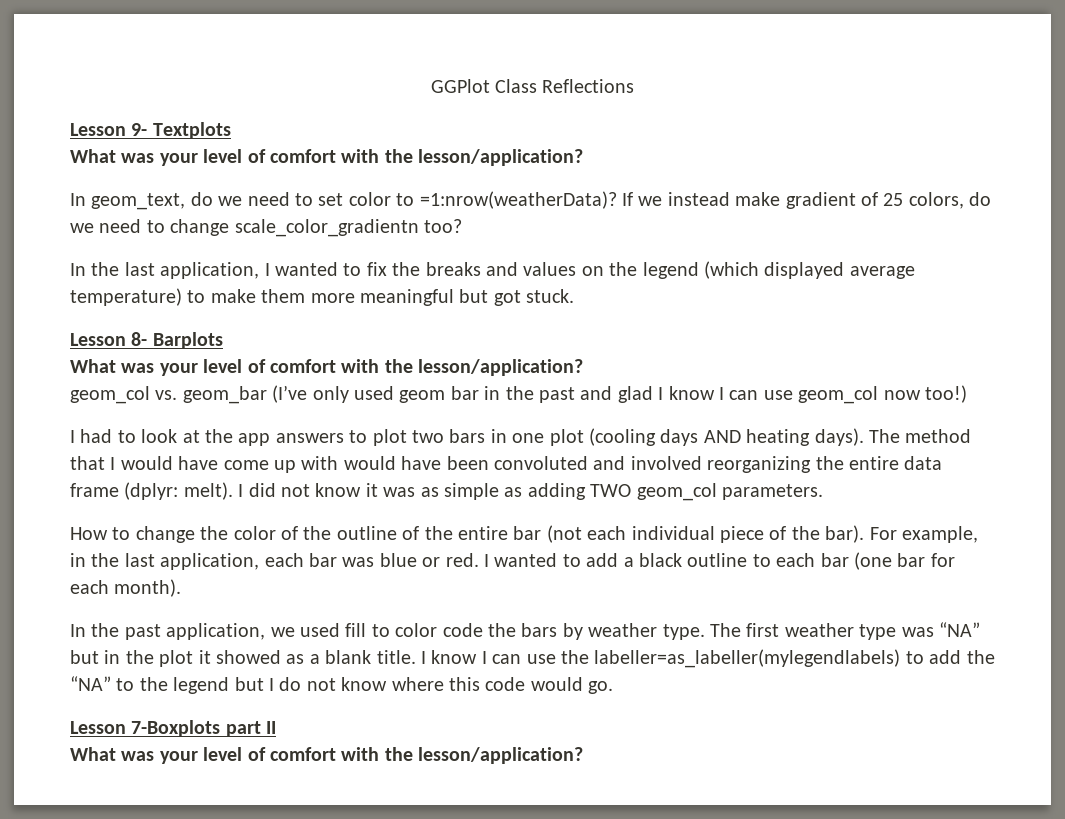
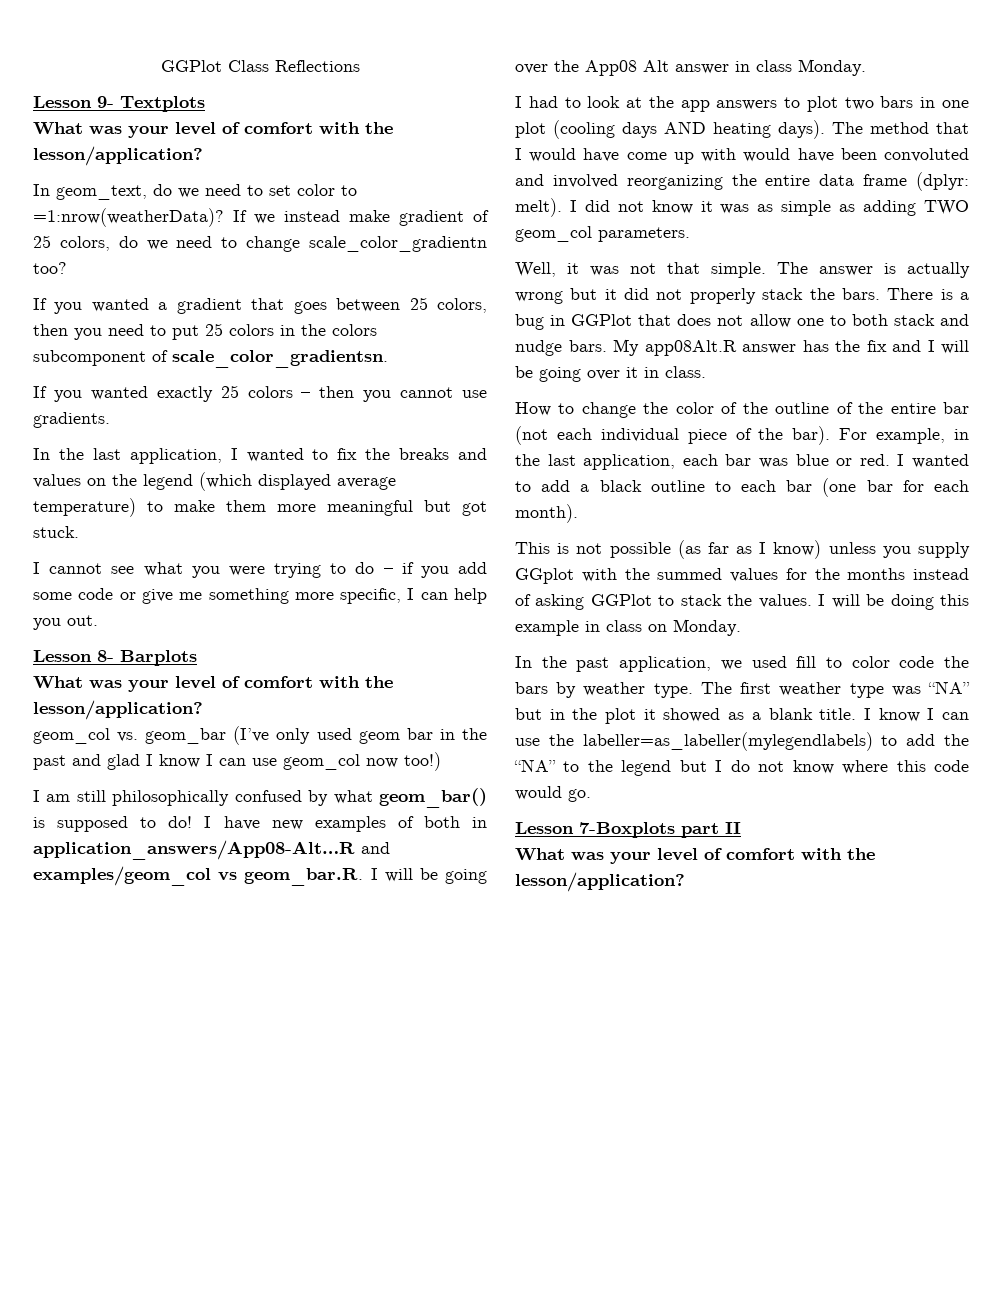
+ If you wanted a gradient that goes between 25 colors, then you need to put 25 colors in the colors subcomponent of scale_color_gradientsn.
+ If you wanted exactly 25 colors – then you cannot use gradients.
+ I cannot see what you were trying to do – if you add some code or give me something more specific, I can help you out.
+ I am still philosophically confused by what geom_bar() is supposed to do! I have new examples of both in application_answers/App08-Alt…R and examples/geom_col vs geom_bar.R. I will be going over the App08 Alt answer in class Monday.
+ Well, it was not that simple. The answer is actually wrong but it did not properly stack the bars. There is a bug in GGPlot that does not allow one to both stack and nudge bars. My app08Alt.R answer has the fix and I will be going over it in class.
+ This is not possible (as far as I know) unless you supply GGplot with the summed values for the months instead of asking GGPlot to stack the values. I will be doing this example in class on Monday.

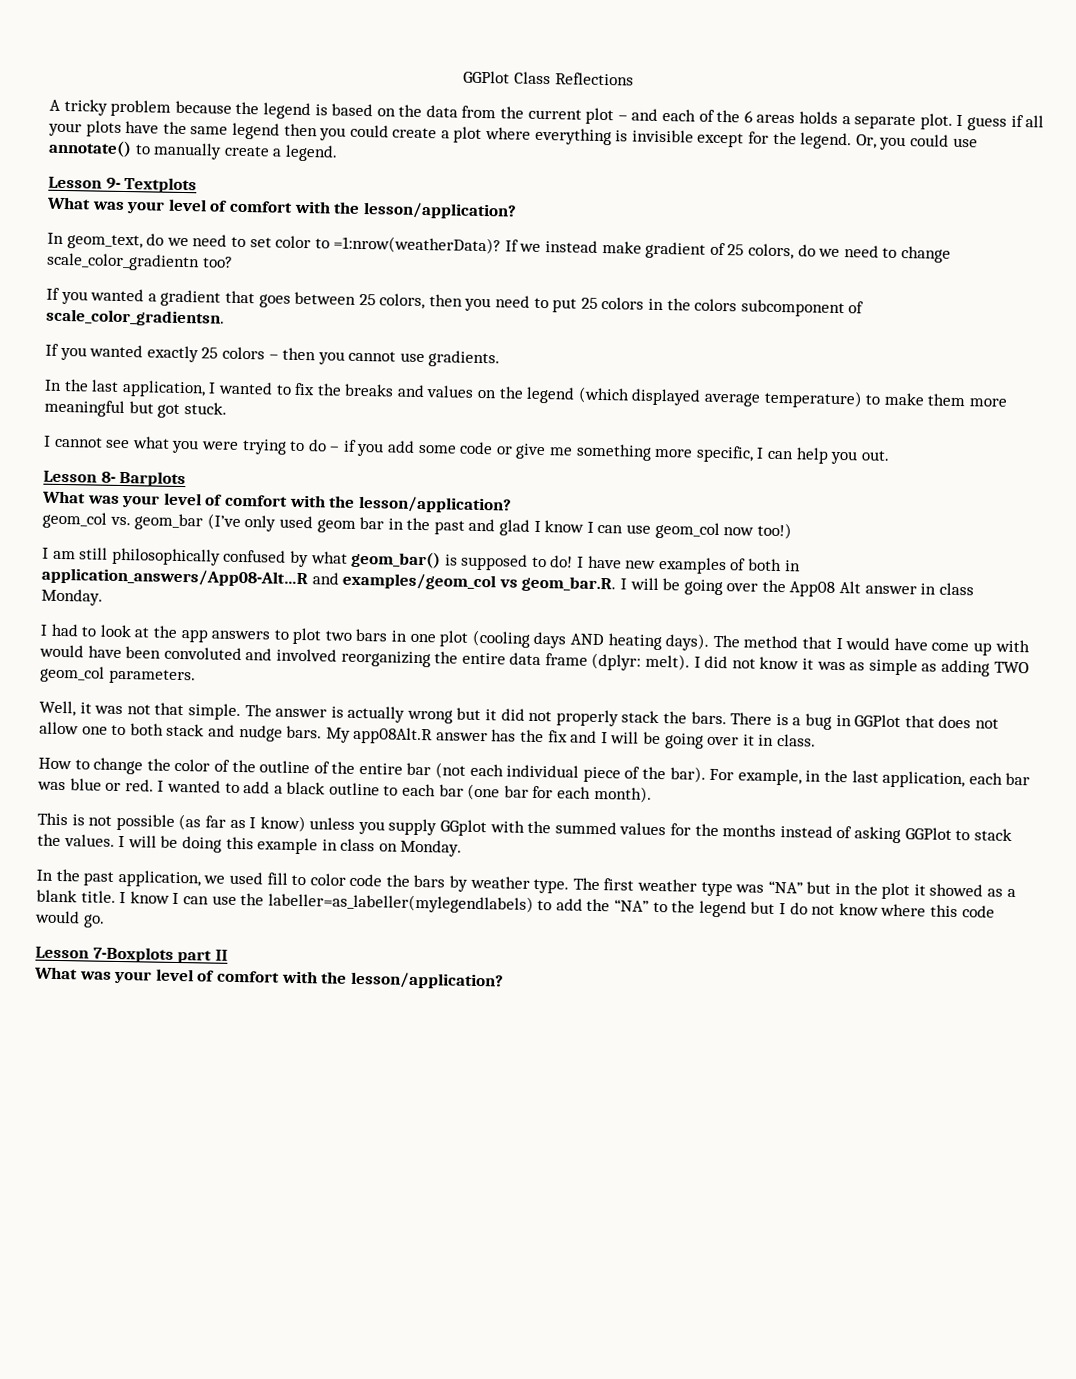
+ A tricky problem because the legend is based on the data from the current plot – and each of the 6 areas holds a separate plot. I guess if all your plots have the same legend then you could create a plot where everything is invisible except for the legend. Or, you could use annotate() to manually create a legend.

